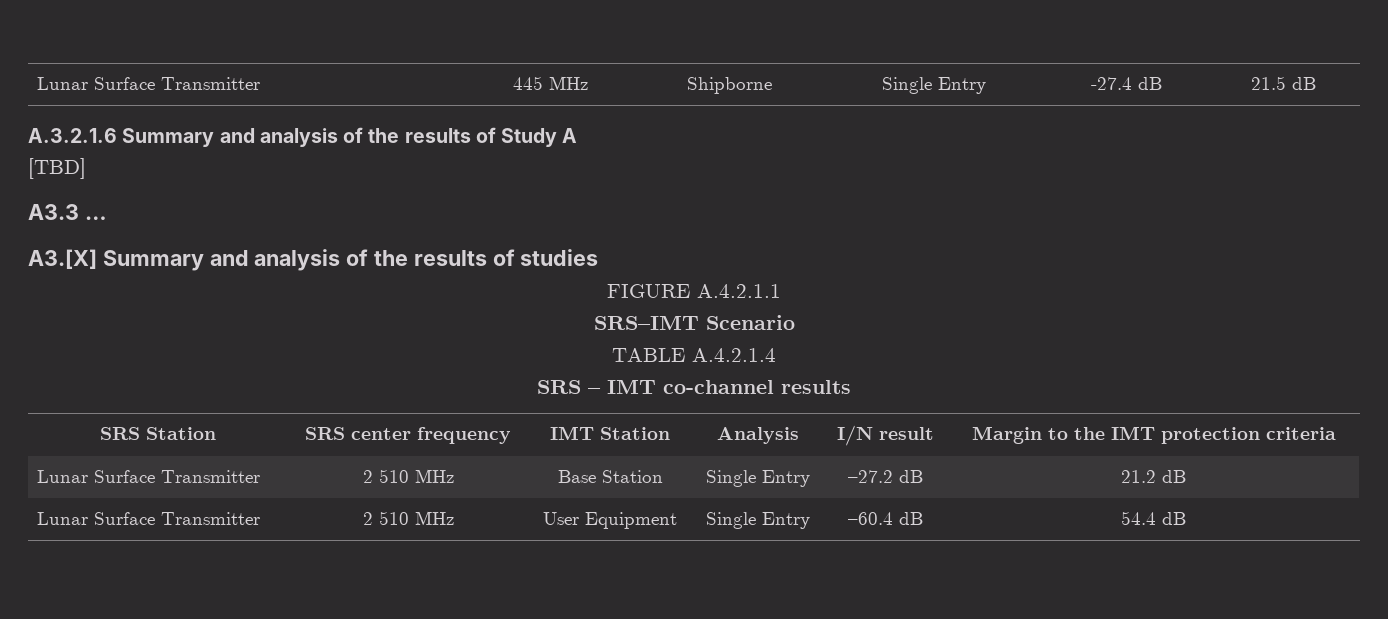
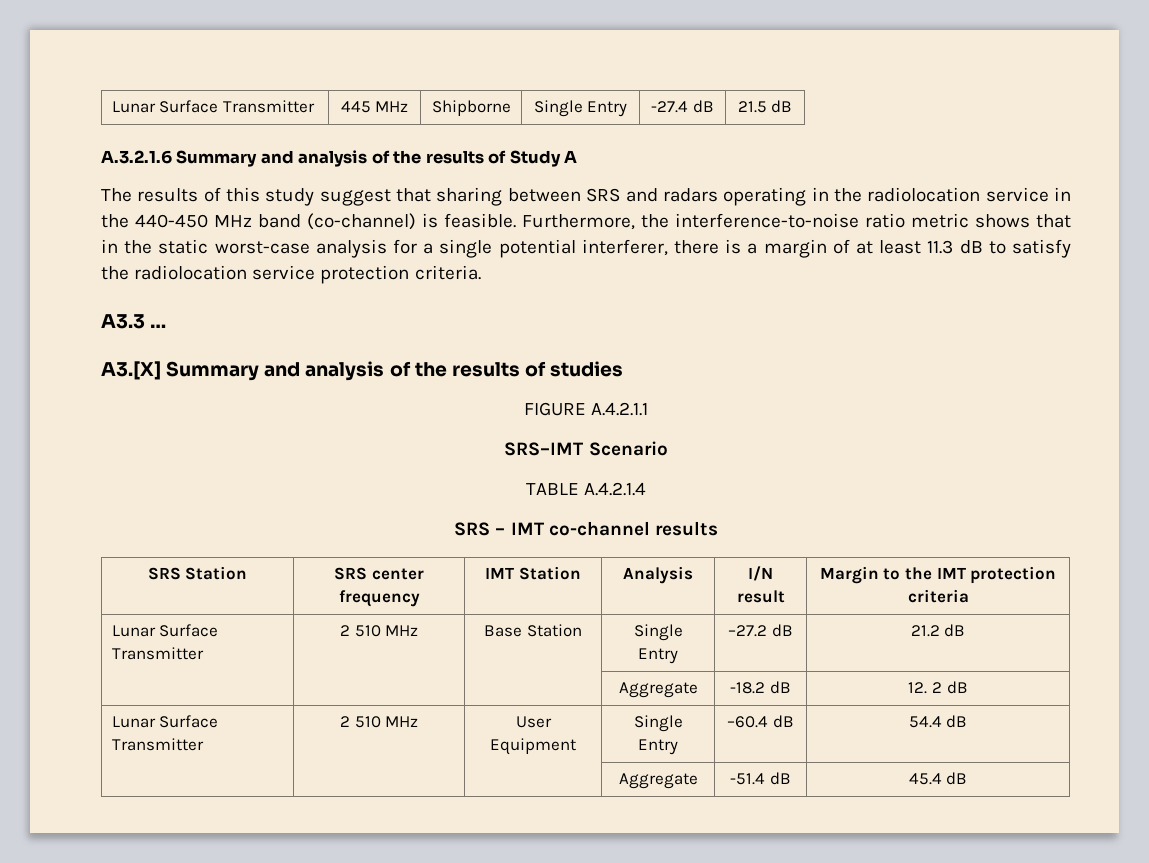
- [TBD]
+ The results of this study suggest that sharing between SRS and radars operating in the radiolocation service in the 440-450 MHz band (co-channel) is feasible. Furthermore, the interference-to-noise ratio metric shows that in the static worst-case analysis for a single potential interferer, there is a margin of at least 11.3 dB to satisfy the radiolocation service protection criteria.
+ | | | Aggregate | -18.2 dB | 12. 2 dB
+ | | | Aggregate | -51.4 dB | 45.4 dB

